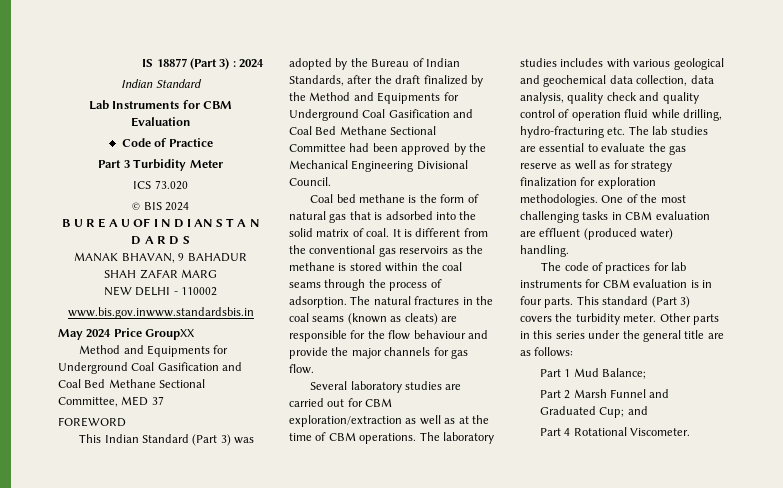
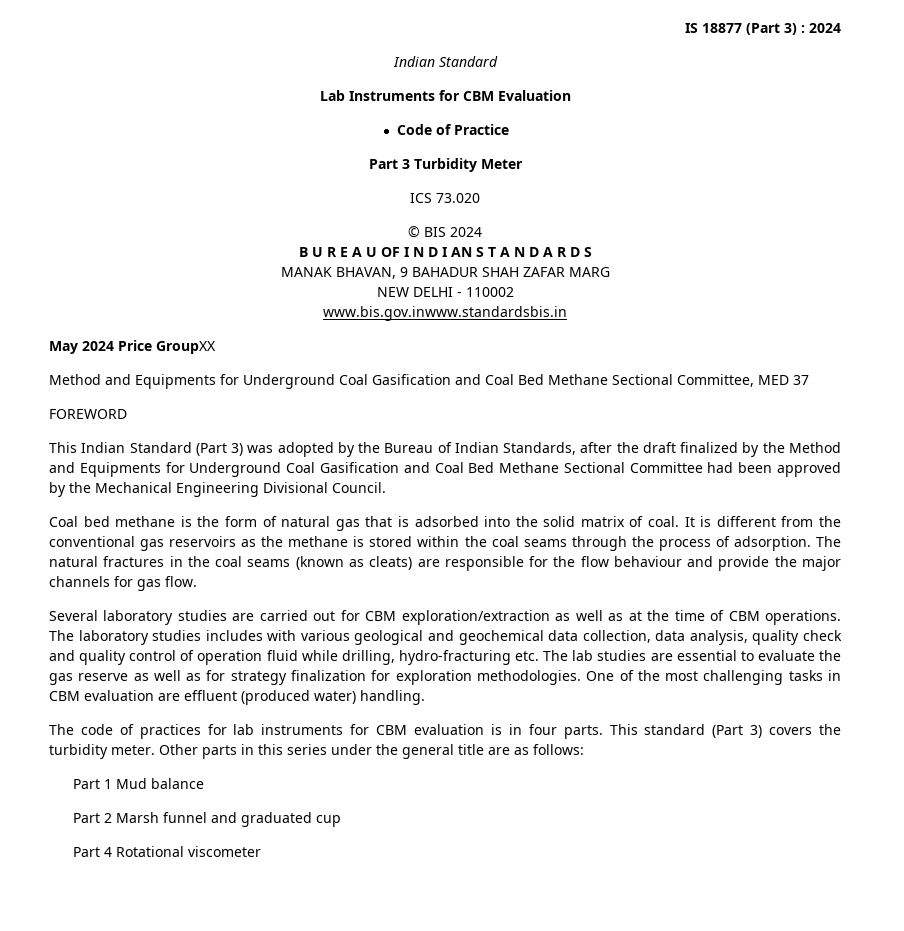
- Part 1 Mud Balance;
+ Part 1 Mud balance
- Part 2 Marsh Funnel and Graduated Cup; and
+ Part 2 Marsh funnel and graduated cup
- Part 4 Rotational Viscometer.
+ Part 4 Rotational viscometer

